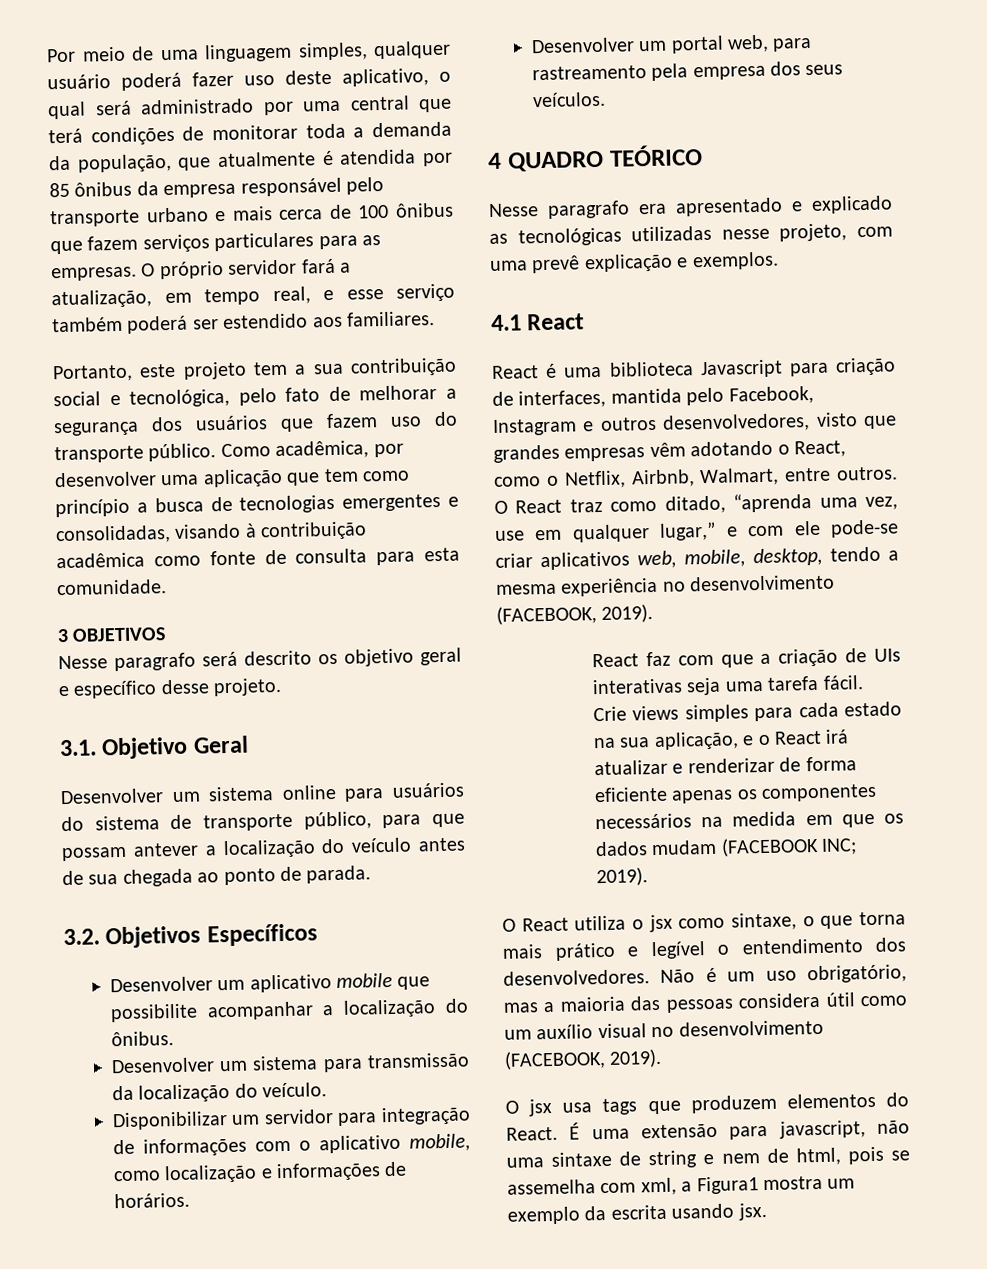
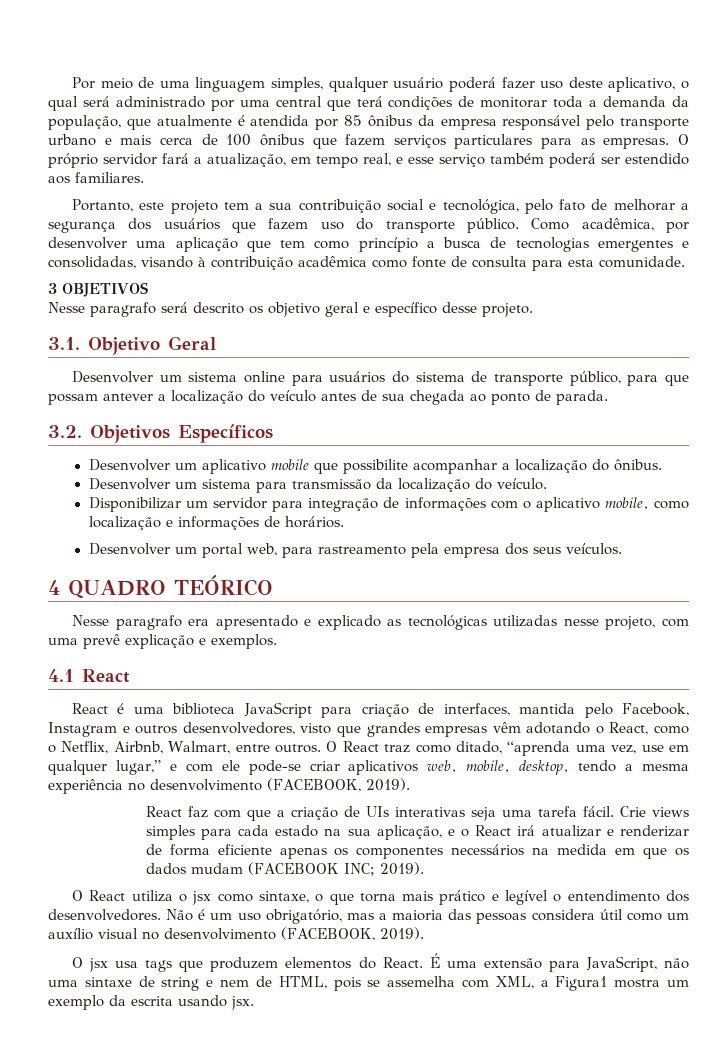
- React é uma biblioteca Javascript para criação de interfaces, mantida pelo Facebook, Instagram e outros desenvolvedores, visto que grandes empresas vêm adotando o React, como o Netflix, Airbnb, Walmart, entre outros.
+ React é uma biblioteca JavaScript para criação de interfaces, mantida pelo Facebook, Instagram e outros desenvolvedores, visto que grandes empresas vêm adotando o React, como o Netflix, Airbnb, Walmart, entre outros.
- É uma extensão para javascript, não uma sintaxe de string e nem de html, pois se assemelha com xml, a Figura1 mostra um exemplo da escrita usando jsx.
+ É uma extensão para JavaScript, não uma sintaxe de string e nem de HTML, pois se assemelha com XML, a Figura1 mostra um exemplo da escrita usando jsx.

